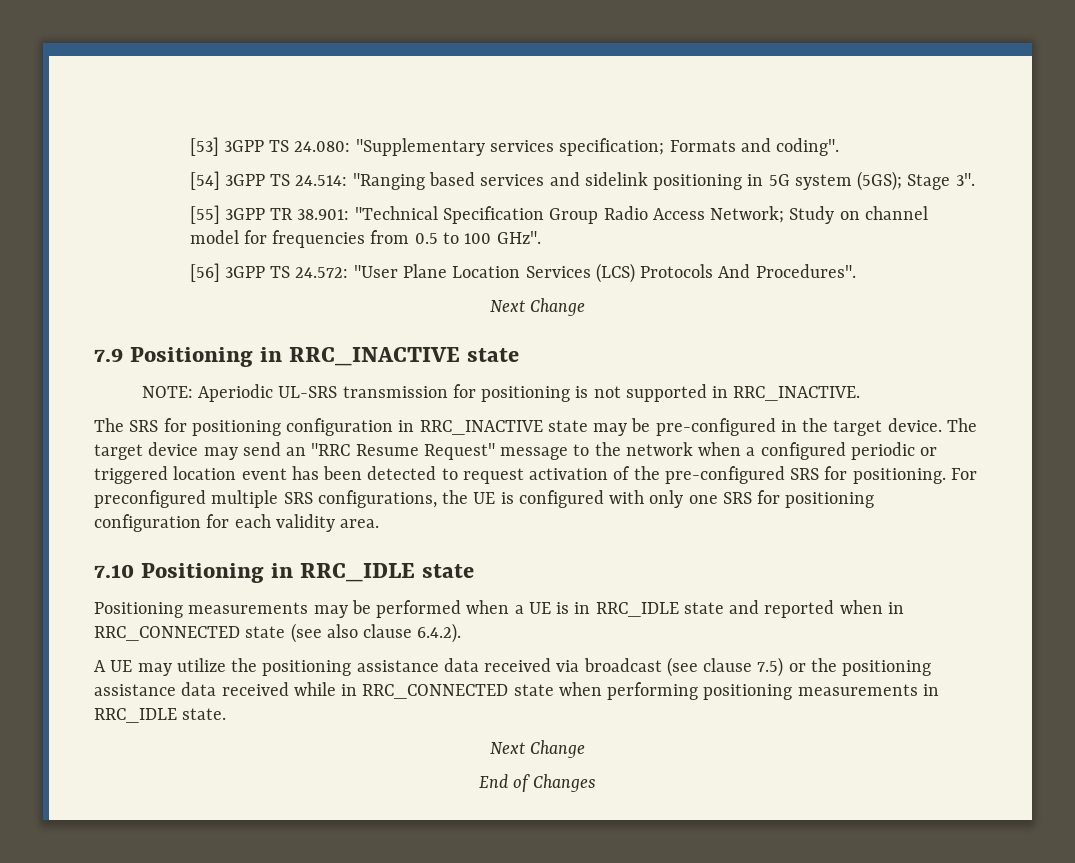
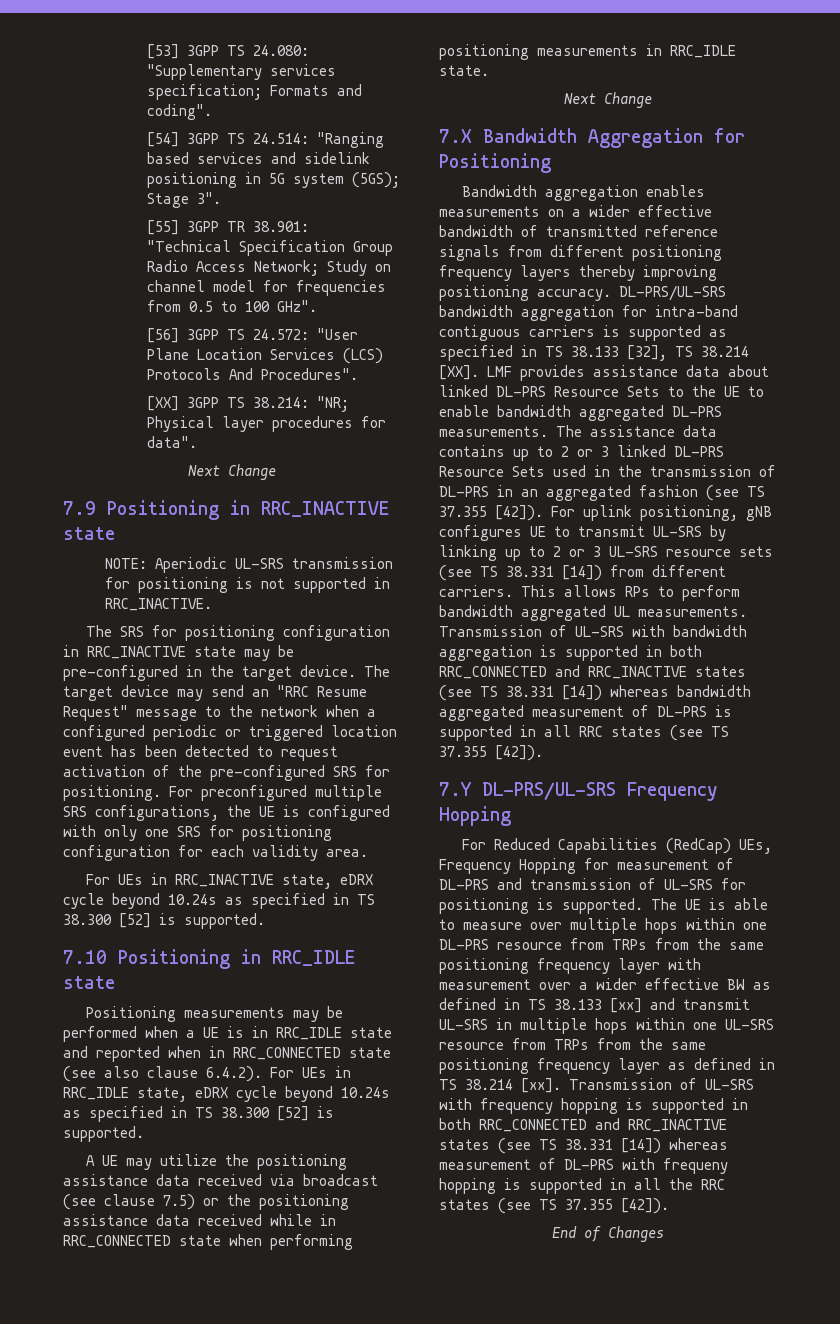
+ [XX] 3GPP TS 38.214: "NR; Physical layer procedures for data".
+ For UEs in RRC_INACTIVE state, eDRX cycle beyond 10.24s as specified in TS 38.300 [52] is supported.
- Positioning measurements may be performed when a UE is in RRC_IDLE state and reported when in RRC_CONNECTED state (see also clause 6.4.2).
+ Positioning measurements may be performed when a UE is in RRC_IDLE state and reported when in RRC_CONNECTED state (see also clause 6.4.2). For UEs in RRC_IDLE state, eDRX cycle beyond 10.24s as specified in TS 38.300 [52] is supported.
+ 7.X Bandwidth Aggregation for Positioning
+ Bandwidth aggregation enables measurements on a wider effective bandwidth of transmitted reference signals from different positioning frequency layers thereby improving positioning accuracy. DL-PRS/UL-SRS bandwidth aggregation for intra-band contiguous carriers is supported as specified in TS 38.133 [32], TS 38.214 [XX]. LMF provides assistance data about linked DL-PRS Resource Sets to the UE to enable bandwidth aggregated DL-PRS measurements. The assistance data contains up to 2 or 3 linked DL-PRS Resource Sets used in the transmission of DL-PRS in an aggregated fashion (see TS 37.355 [42]). For uplink positioning, gNB configures UE to transmit UL-SRS by linking up to 2 or 3 UL-SRS resource sets (see TS 38.331 [14]) from different carriers. This allows RPs to perform bandwidth aggregated UL measurements. Transmission of UL-SRS with bandwidth aggregation is supported in both RRC_CONNECTED and RRC_INACTIVE states (see TS 38.331 [14]) whereas bandwidth aggregated measurement of DL-PRS is supported in all RRC states (see TS 37.355 [42]).
+ 7.Y DL-PRS/UL-SRS Frequency Hopping
+ For Reduced Capabilities (RedCap) UEs, Frequency Hopping for measurement of DL-PRS and transmission of UL-SRS for positioning is supported. The UE is able to measure over multiple hops within one DL-PRS resource from TRPs from the same positioning frequency layer with measurement over a wider effective BW as defined in TS 38.133 [xx] and transmit UL-SRS in multiple hops within one UL-SRS resource from TRPs from the same positioning frequency layer as defined in TS 38.214 [xx]. Transmission of UL-SRS with frequency hopping is supported in both RRC_CONNECTED and RRC_INACTIVE states (see TS 38.331 [14]) whereas measurement of DL-PRS with frequeny hopping is supported in all the RRC states (see TS 37.355 [42]).

